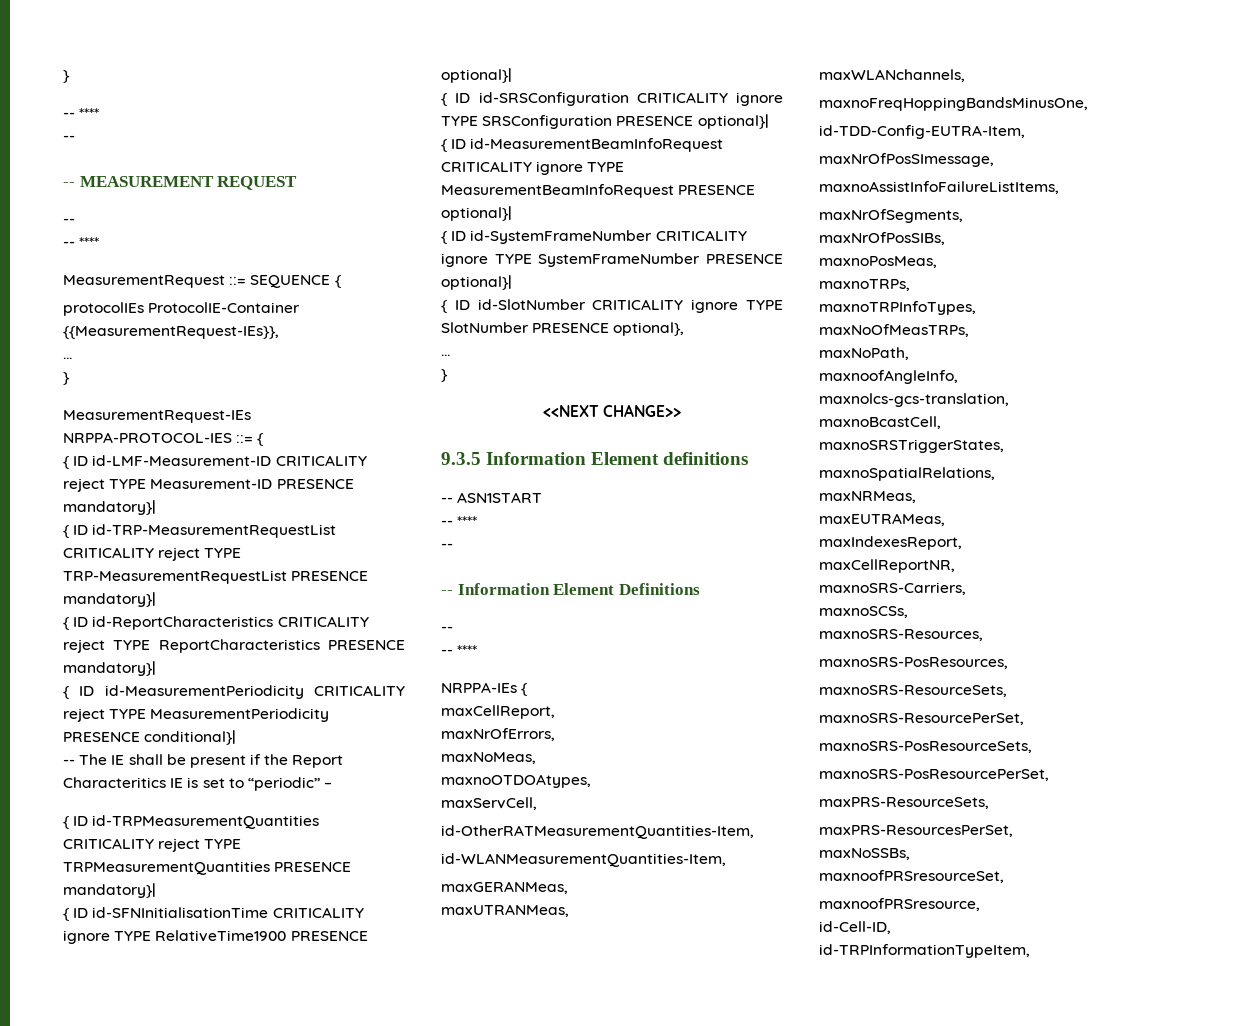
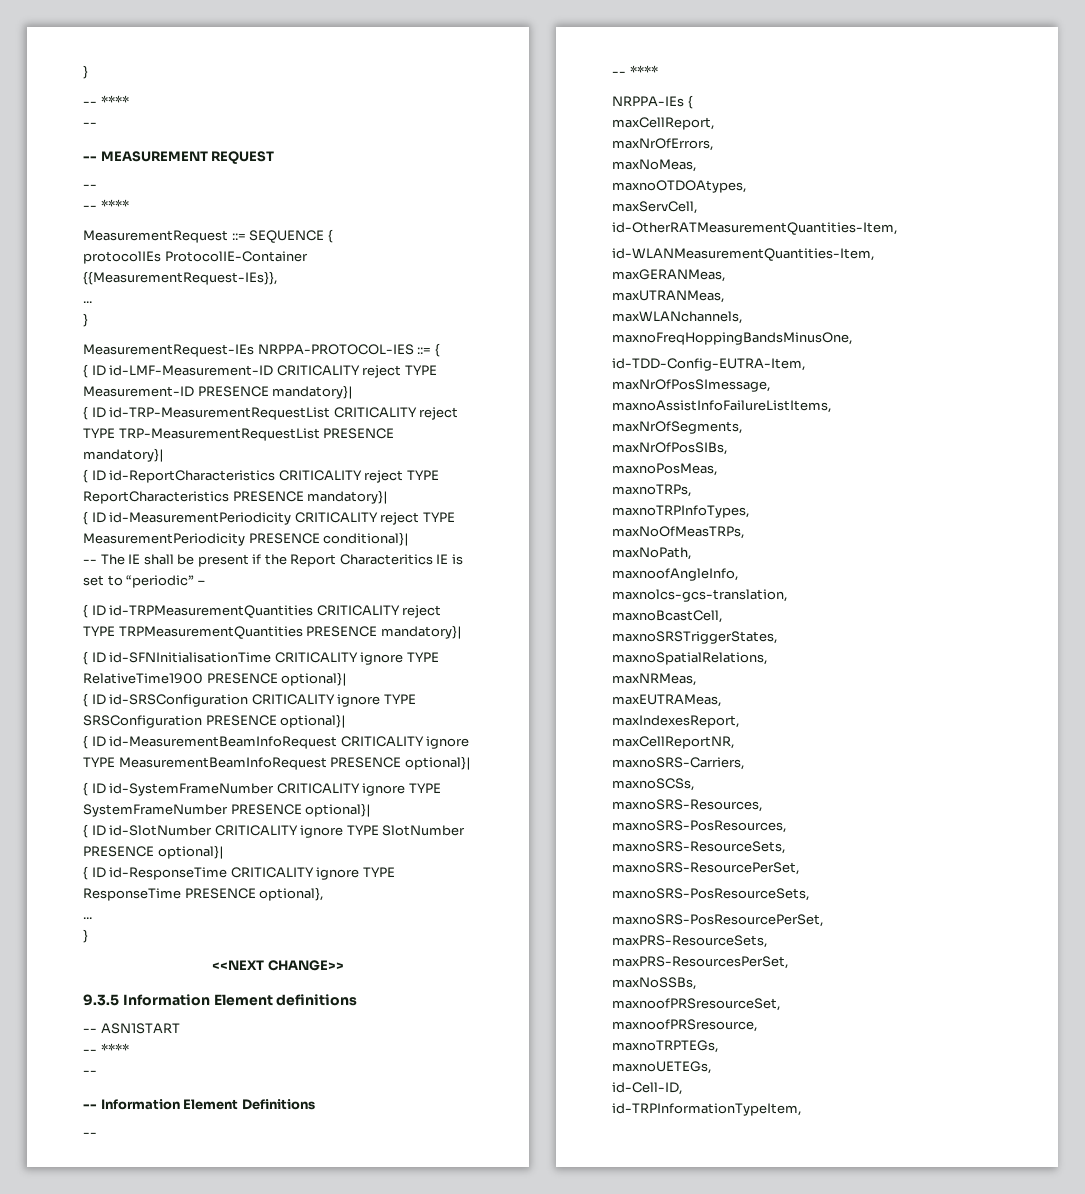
- { ID id-SlotNumber CRITICALITY ignore TYPE SlotNumber PRESENCE optional},
+ { ID id-SlotNumber CRITICALITY ignore TYPE SlotNumber PRESENCE optional}|
+ { ID id-ResponseTime CRITICALITY ignore TYPE ResponseTime PRESENCE optional},
+ maxnoTRPTEGs,
+ maxnoUETEGs,

